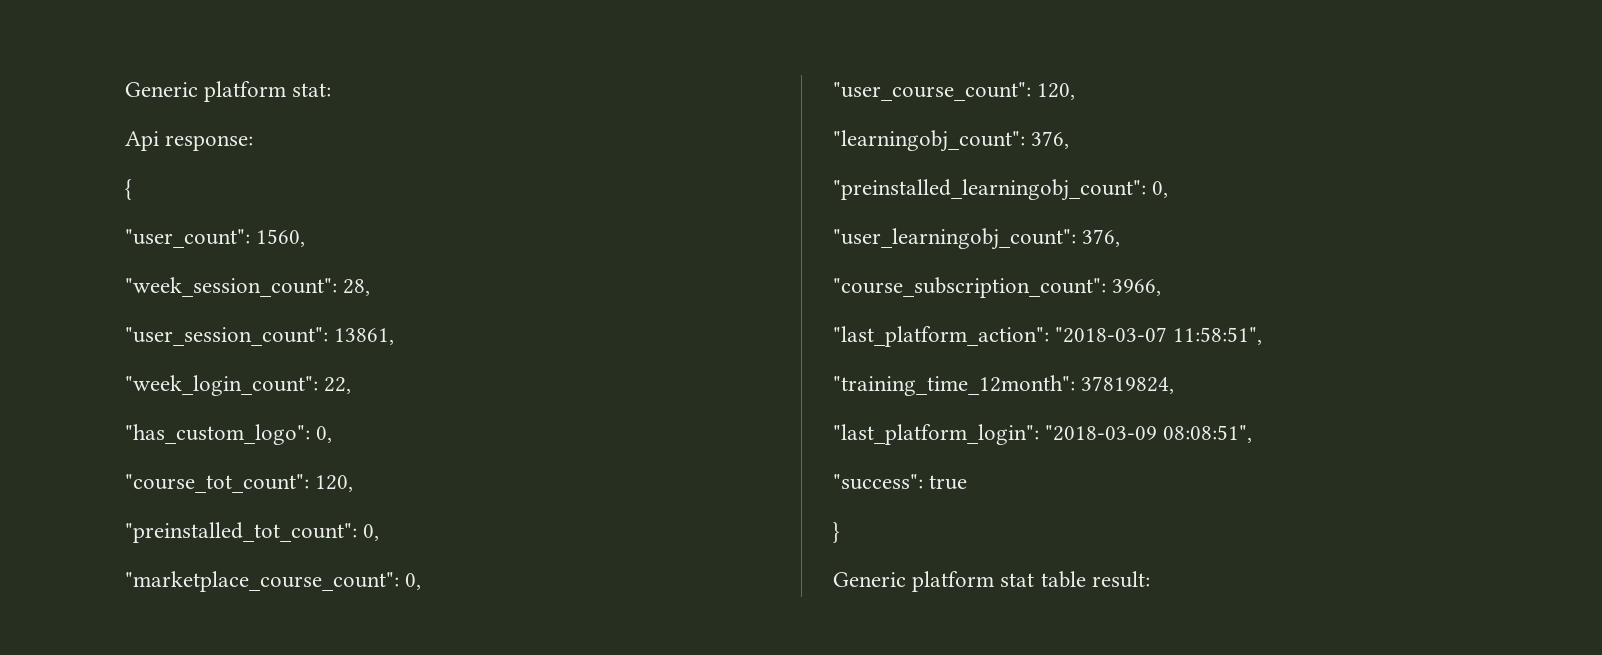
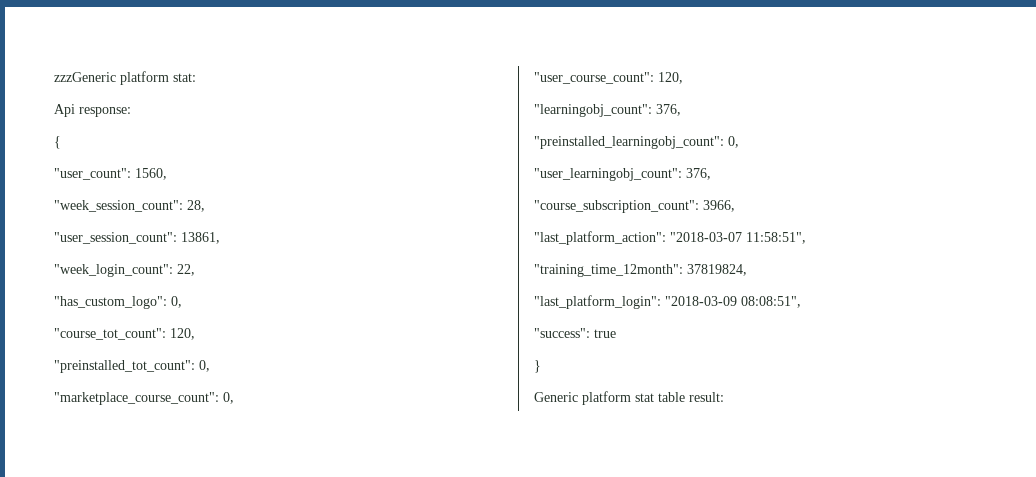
- Generic platform stat:
+ zzzGeneric platform stat:

